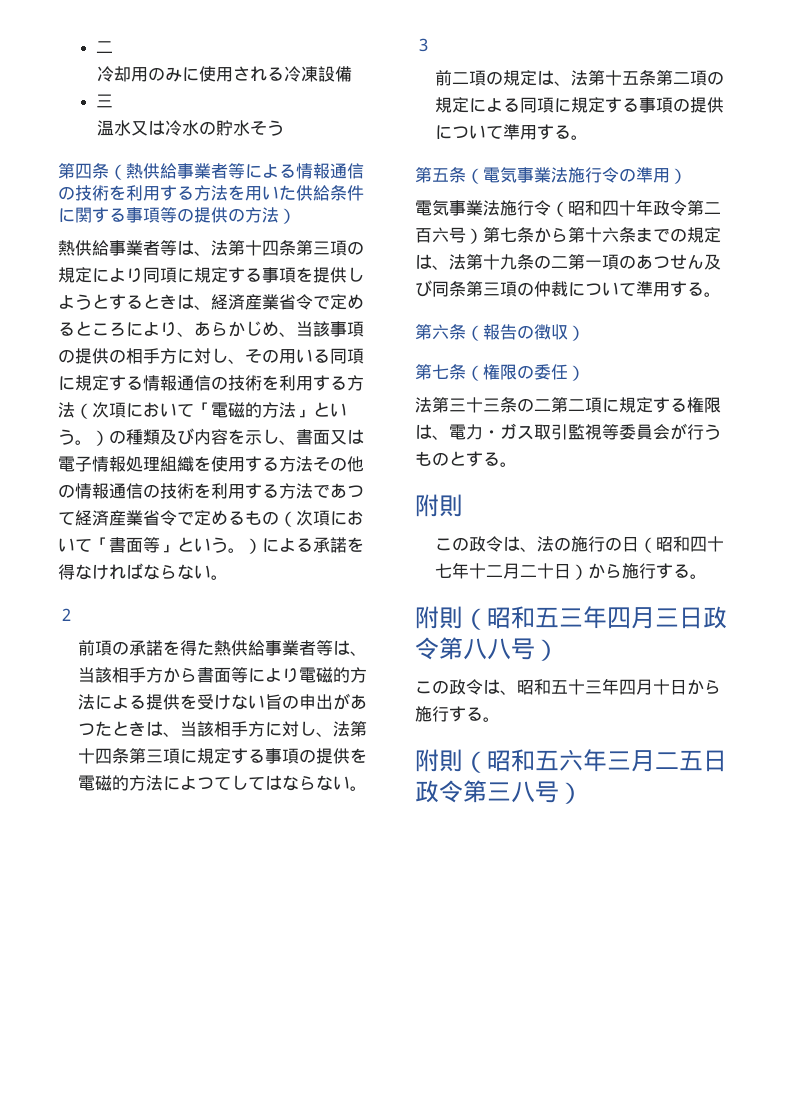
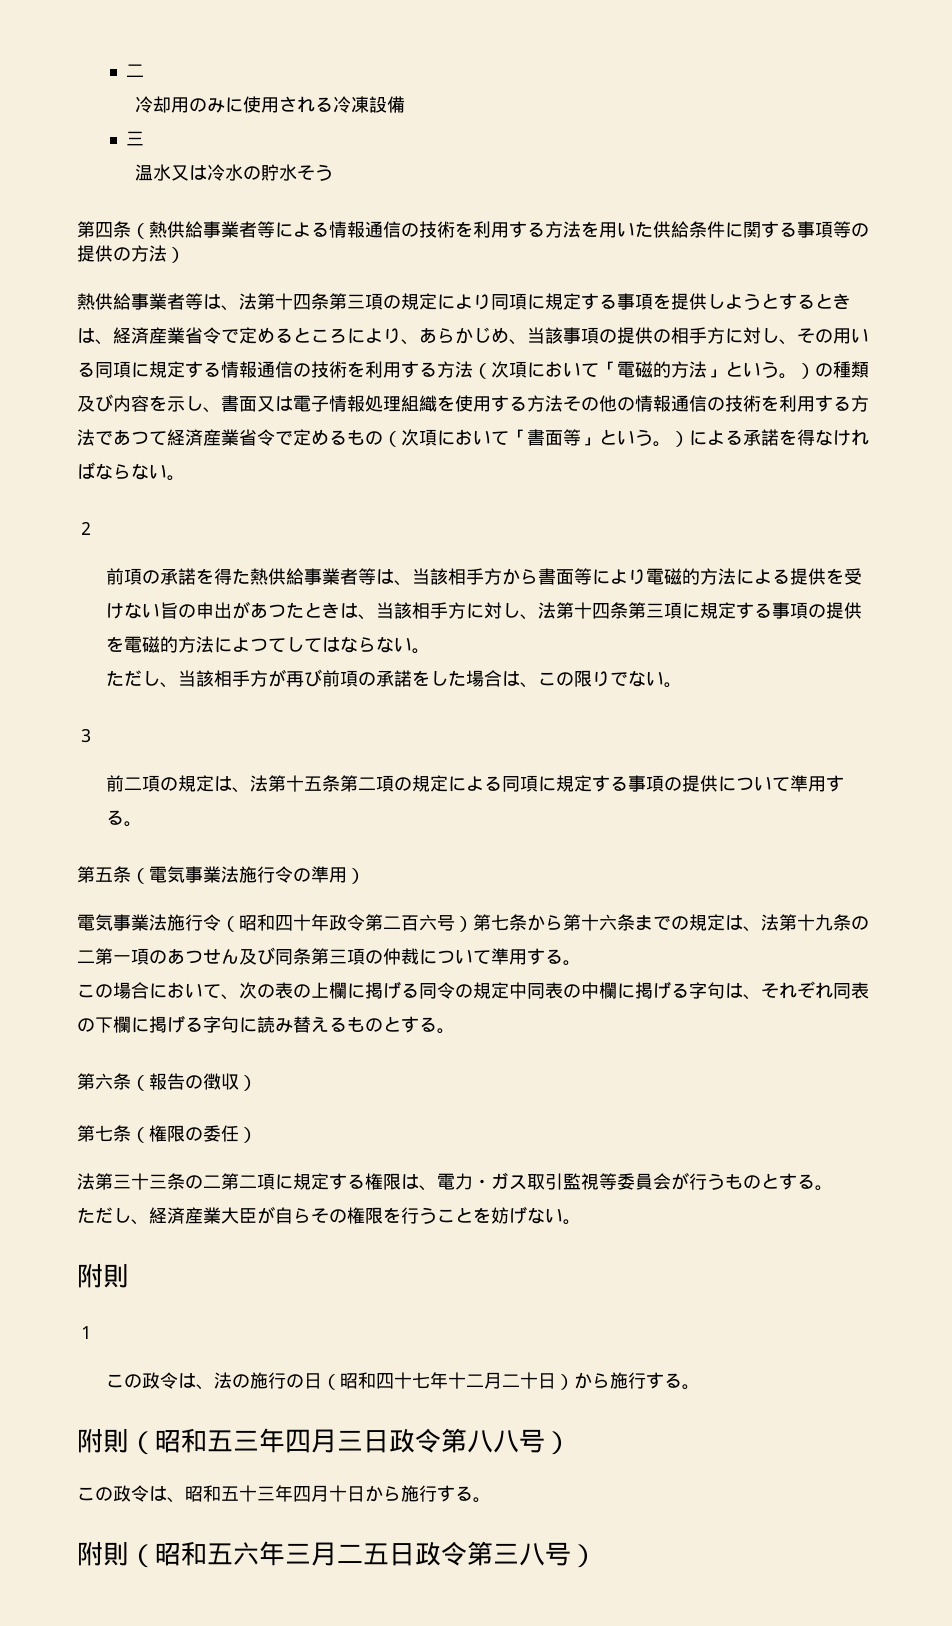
+ ただし、当該相手方が再び前項の承諾をした場合は、この限りでない。
+ この場合において、次の表の上欄に掲げる同令の規定中同表の中欄に掲げる字句は、それぞれ同表の下欄に掲げる字句に読み替えるものとする。
  法第三十三条の二第二項に規定する権限は、電力・ガス取引監視等委員会が行うものとする。
+ ただし、経済産業大臣が自らその権限を行うことを妨げない。
  附則
+ １

